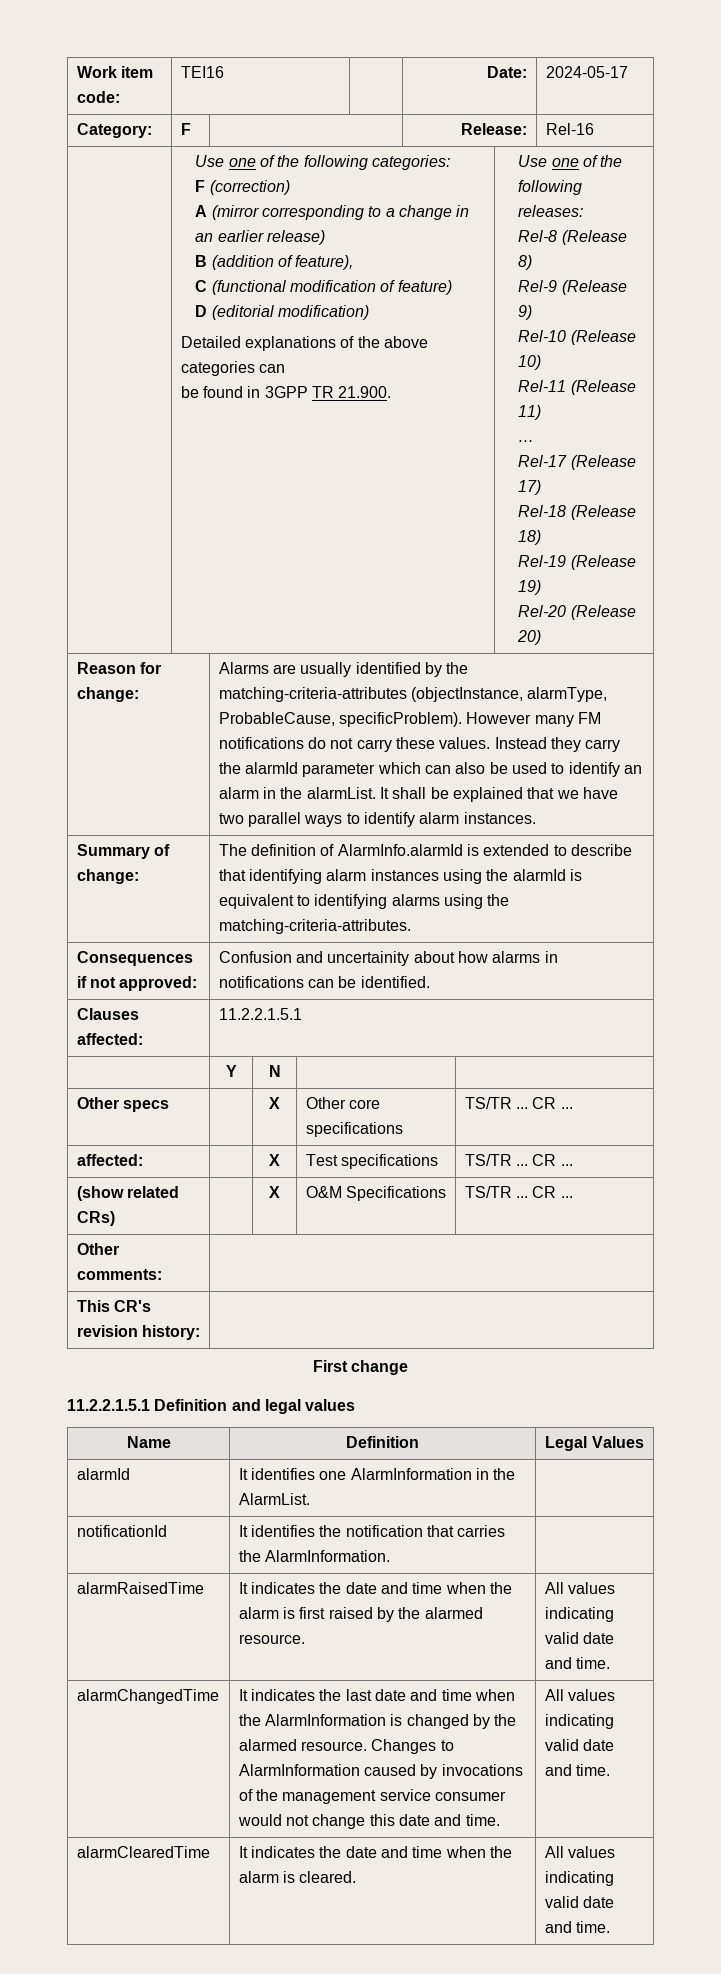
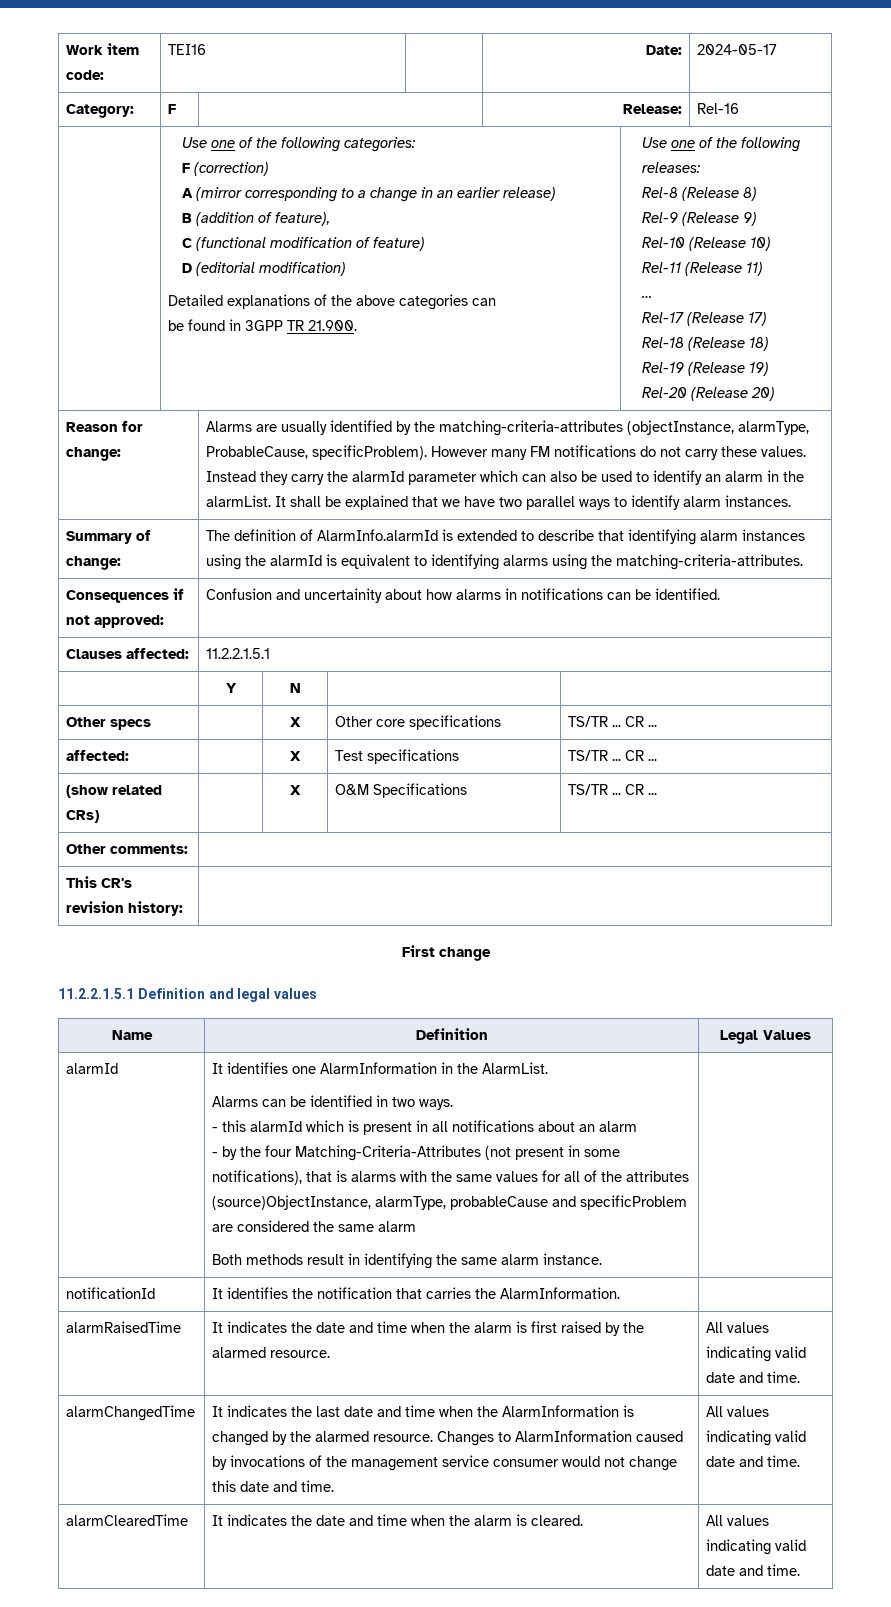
+ Alarms can be identified in two ways.
+ - this alarmId which is present in all notifications about an alarm
+ - by the four Matching-Criteria-Attributes (not present in some notifications), that is alarms with the same values for all of the attributes (source)ObjectInstance, alarmType, probableCause and specificProblem are considered the same alarm
+ Both methods result in identifying the same alarm instance.

